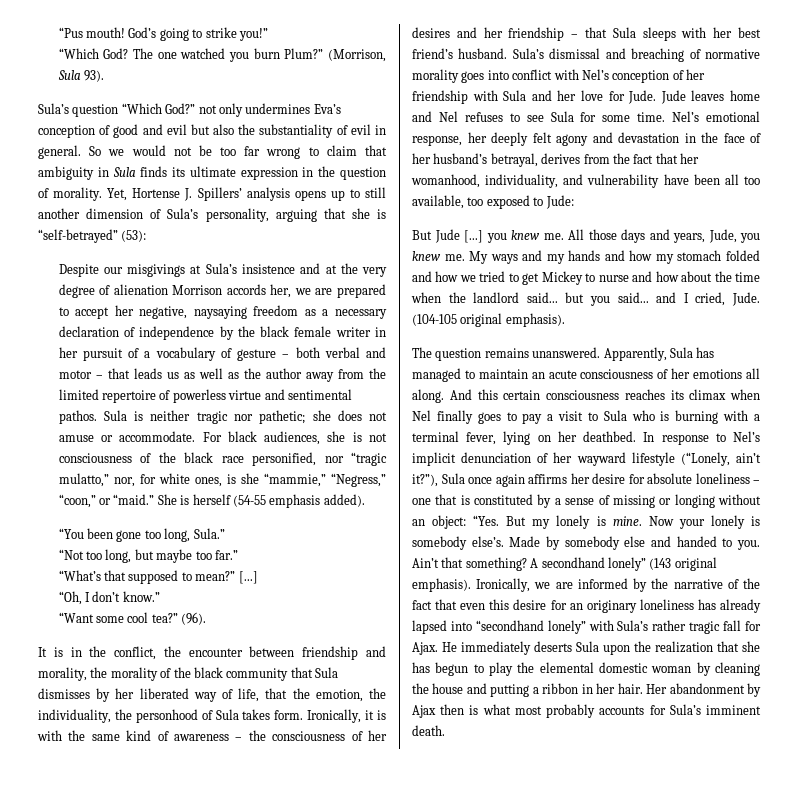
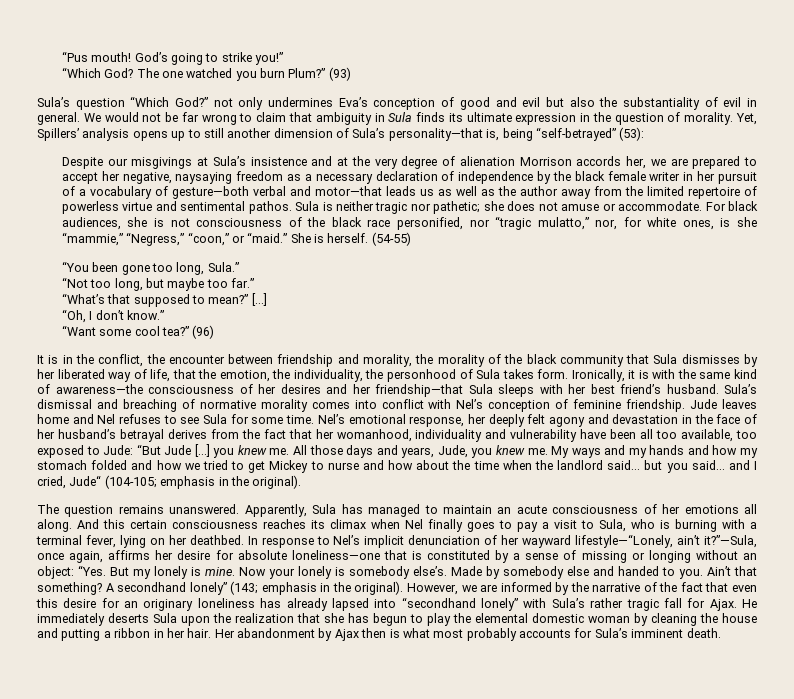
- (Morrison, Sula 93).
+ (93)
- So we would not be too far wrong to claim that ambiguity in Sula finds its ultimate expression in the question of morality.
+ We would not be far wrong to claim that ambiguity in Sula finds its ultimate expression in the question of morality.
- Yet, Hortense J. Spillers’ analysis opens up to still another dimension of Sula’s personality, arguing that she is “self-betrayed” (53):
+ Yet, Spillers’ analysis opens up to still another dimension of Sula’s personality—that is, being “self-betrayed” (53):
- Despite our misgivings at Sula’s insistence and at the very degree of alienation Morrison accords her, we are prepared to accept her negative, naysaying freedom as a necessary declaration of independence by the black female writer in her pursuit of a vocabulary of gesture – both verbal and motor – that leads us as well as the author away from the limited repertoire of powerless virtue and sentimental pathos.
+ Despite our misgivings at Sula’s insistence and at the very degree of alienation Morrison accords her, we are prepared to accept her negative, naysaying freedom as a necessary declaration of independence by the black female writer in her pursuit of a vocabulary of gesture—both verbal and motor—that leads us as well as the author away from the limited repertoire of powerless virtue and sentimental pathos.
- She is herself (54-55 emphasis added).
+ She is herself. (54-55)
- (96).
+ (96)
- Ironically, it is with the same kind of awareness – the consciousness of her desires and her friendship – that Sula sleeps with her best friend’s husband.
+ Ironically, it is with the same kind of awareness—the consciousness of her desires and her friendship—that Sula sleeps with her best friend’s husband.
- Sula’s dismissal and breaching of normative morality goes into conflict with Nel’s conception of her friendship with Sula and her love for Jude.
+ Sula’s dismissal and breaching of normative morality comes into conflict with Nel’s conception of feminine friendship.
- Nel’s emotional response, her deeply felt agony and devastation in the face of her husband’s betrayal, derives from the fact that her womanhood, individuality, and vulnerability have been all too available, too exposed to Jude:
- But Jude [...] you knew me.
+ Nel’s emotional response, her deeply felt agony and devastation in the face of her husband’s betrayal derives from the fact that her womanhood, individuality and vulnerability have been all too available, too exposed to Jude: “But Jude [...] you knew me.
- My ways and my hands and how my stomach folded and how we tried to get Mickey to nurse and how about the time when the landlord said... but you said... and I cried, Jude. (104-105 original emphasis).
+ My ways and my hands and how my stomach folded and how we tried to get Mickey to nurse and how about the time when the landlord said... but you said... and I cried, Jude“ (104-105; emphasis in the original).
- And this certain consciousness reaches its climax when Nel finally goes to pay a visit to Sula who is burning with a terminal fever, lying on her deathbed.
+ And this certain consciousness reaches its climax when Nel finally goes to pay a visit to Sula, who is burning with a terminal fever, lying on her deathbed.
- In response to Nel’s implicit denunciation of her wayward lifestyle (“Lonely, ain’t it?”), Sula once again affirms her desire for absolute loneliness – one that is constituted by a sense of missing or longing without an object: “Yes. But my lonely is mine.
+ In response to Nel’s implicit denunciation of her wayward lifestyle—“Lonely, ain’t it?”—Sula, once again, affirms her desire for absolute loneliness—one that is constituted by a sense of missing or longing without an object: “Yes. But my lonely is mine.
- A secondhand lonely” (143 original emphasis). Ironically, we are informed by the narrative of the fact that even this desire for an originary loneliness has already lapsed into “secondhand lonely” with Sula’s rather tragic fall for Ajax.
+ A secondhand lonely” (143; emphasis in the original). However, we are informed by the narrative of the fact that even this desire for an originary loneliness has already lapsed into “secondhand lonely” with Sula’s rather tragic fall for Ajax.

